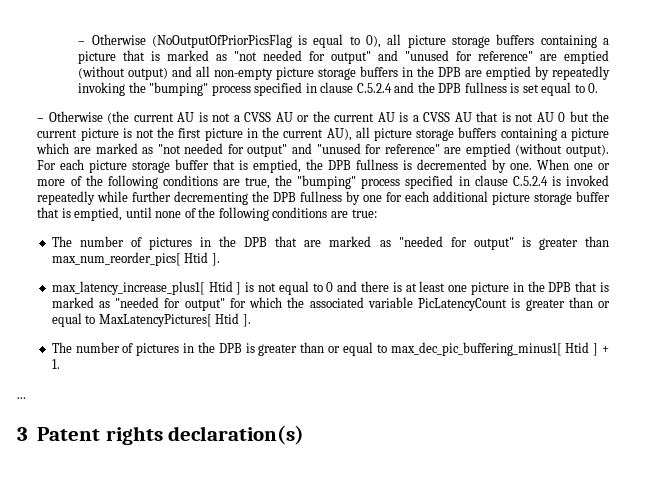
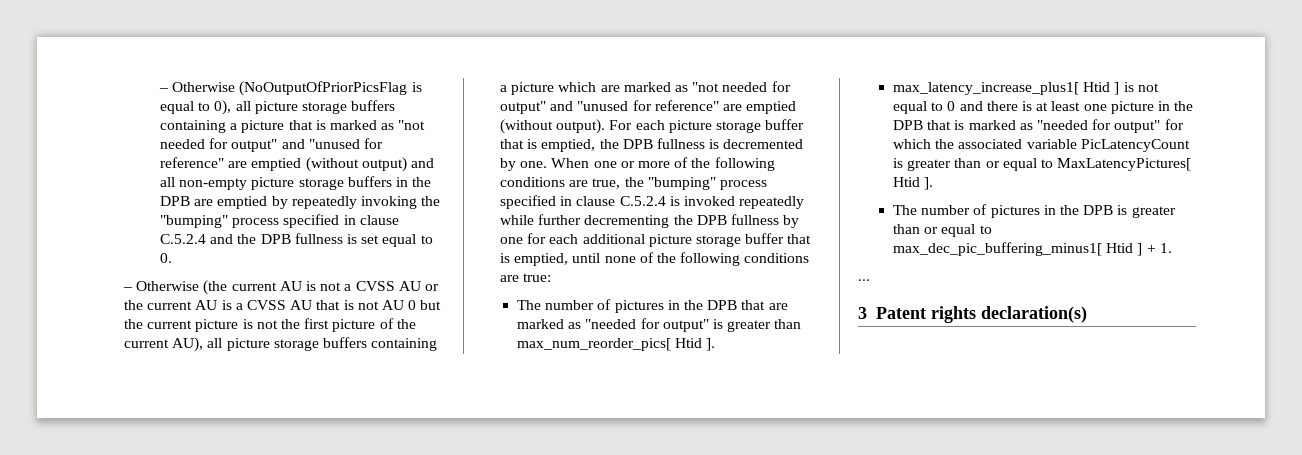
- – Otherwise (the current AU is not a CVSS AU or the current AU is a CVSS AU that is not AU 0 but the current picture is not the first picture in the current AU), all picture storage buffers containing a picture which are marked as "not needed for output" and "unused for reference" are emptied (without output).
+ – Otherwise (the current AU is not a CVSS AU or the current AU is a CVSS AU that is not AU 0 but the current picture is not the first picture of the current AU), all picture storage buffers containing a picture which are marked as "not needed for output" and "unused for reference" are emptied (without output).

